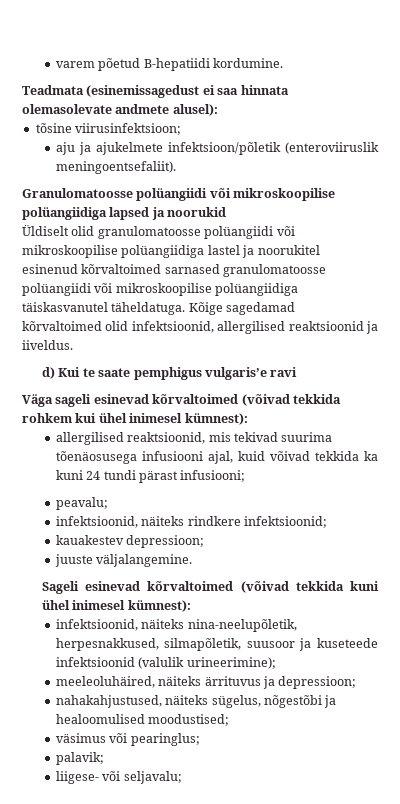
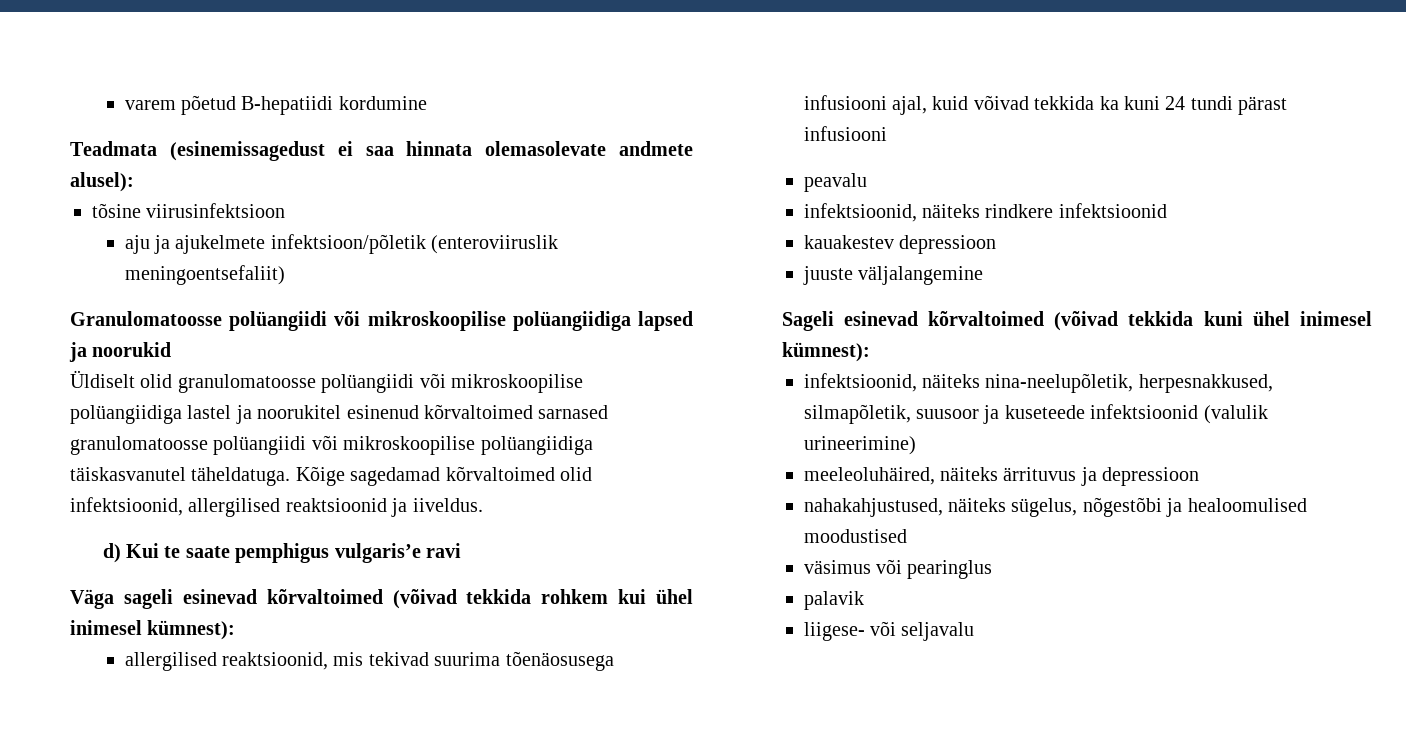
- varem põetud B-hepatiidi kordumine.
+ varem põetud B-hepatiidi kordumine
- tõsine viirusinfektsioon;
+ tõsine viirusinfektsioon
- aju ja ajukelmete infektsioon/põletik (enteroviiruslik meningoentsefaliit).
+ aju ja ajukelmete infektsioon/põletik (enteroviiruslik meningoentsefaliit)
- allergilised reaktsioonid, mis tekivad suurima tõenäosusega infusiooni ajal, kuid võivad tekkida ka kuni 24 tundi pärast infusiooni;
- peavalu;
+ allergilised reaktsioonid, mis tekivad suurima tõenäosusega infusiooni ajal, kuid võivad tekkida ka kuni 24 tundi pärast infusiooni
+ peavalu
- infektsioonid, näiteks rindkere infektsioonid;
+ infektsioonid, näiteks rindkere infektsioonid
- kauakestev depressioon;
+ kauakestev depressioon
- juuste väljalangemine.
+ juuste väljalangemine
- infektsioonid, näiteks nina-neelupõletik, herpesnakkused, silmapõletik, suusoor ja kuseteede infektsioonid (valulik urineerimine);
+ infektsioonid, näiteks nina-neelupõletik, herpesnakkused, silmapõletik, suusoor ja kuseteede infektsioonid (valulik urineerimine)
- meeleoluhäired, näiteks ärrituvus ja depressioon;
+ meeleoluhäired, näiteks ärrituvus ja depressioon
- nahakahjustused, näiteks sügelus, nõgestõbi ja healoomulised moodustised;
+ nahakahjustused, näiteks sügelus, nõgestõbi ja healoomulised moodustised
- väsimus või pearinglus;
- palavik;
+ väsimus või pearinglus
+ palavik
- liigese- või seljavalu;
+ liigese- või seljavalu

